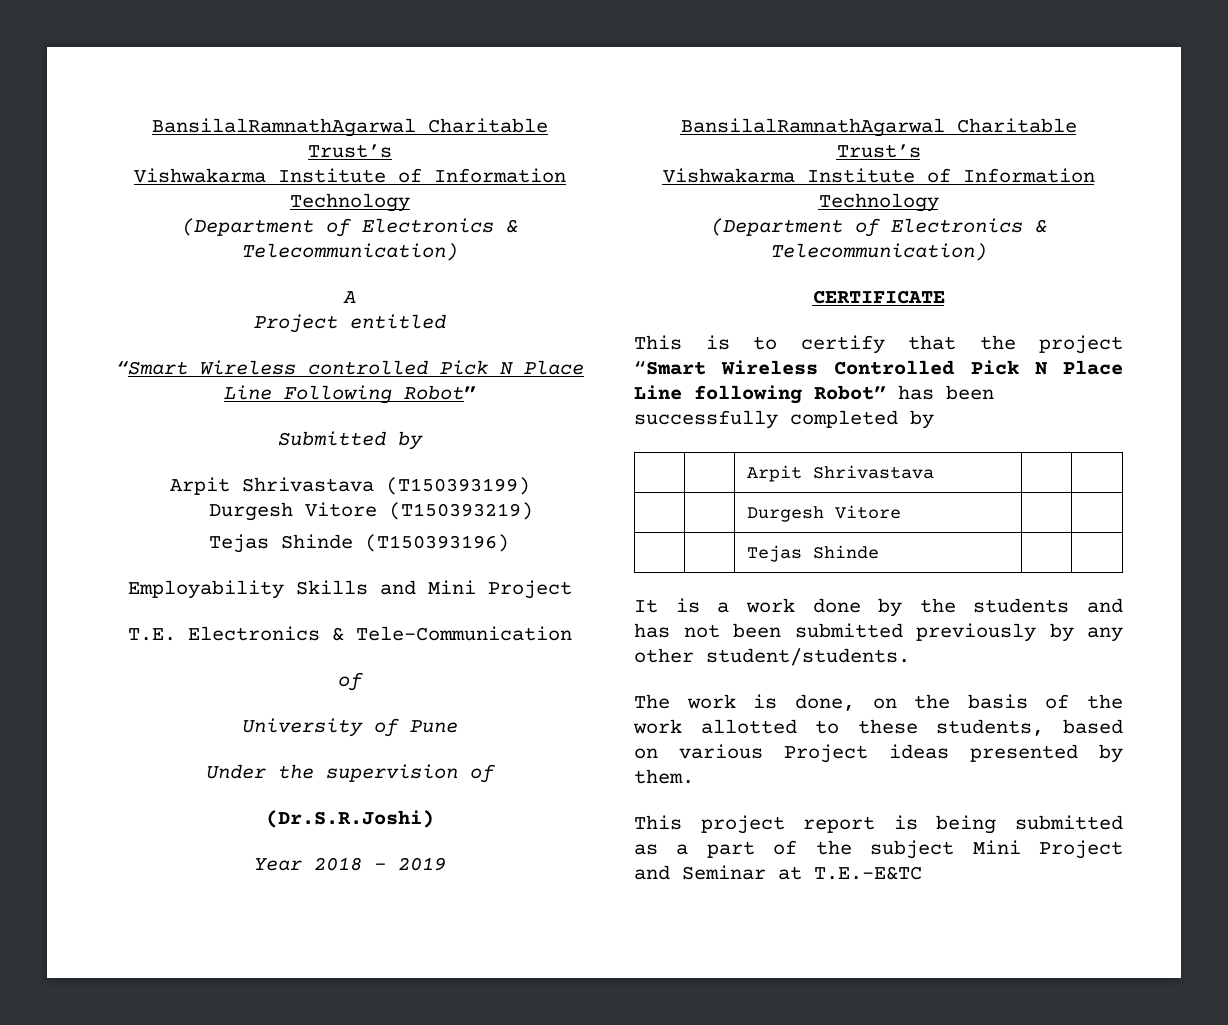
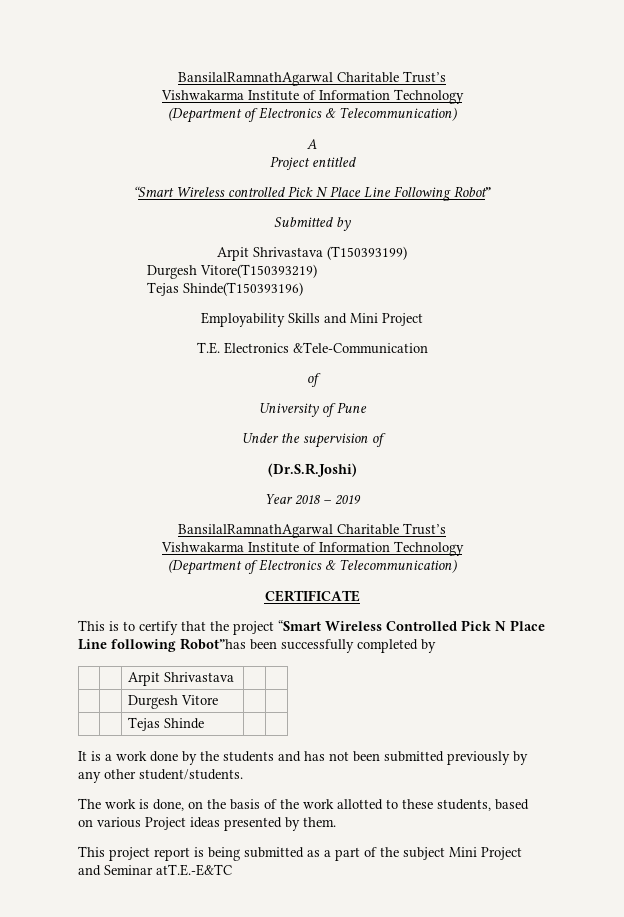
- Durgesh Vitore (T150393219)
- Tejas Shinde (T150393196)
+ Durgesh Vitore(T150393219)
+ Tejas Shinde(T150393196)
- T.E. Electronics & Tele-Communication
+ T.E. Electronics &Tele-Communication
- This is to certify that the project “Smart Wireless Controlled Pick N Place Line following Robot” has been successfully completed by
+ This is to certify that the project “Smart Wireless Controlled Pick N Place Line following Robot”has been successfully completed by
- This project report is being submitted as a part of the subject Mini Project and Seminar at T.E.-E&TC
+ This project report is being submitted as a part of the subject Mini Project and Seminar atT.E.-E&TC

